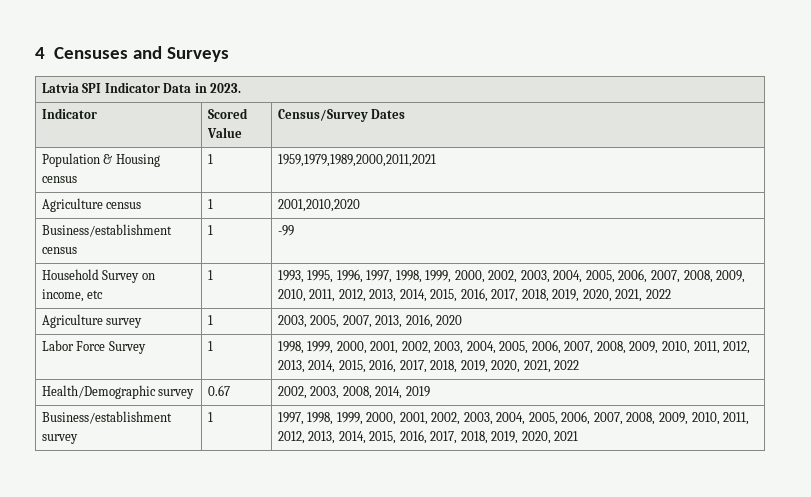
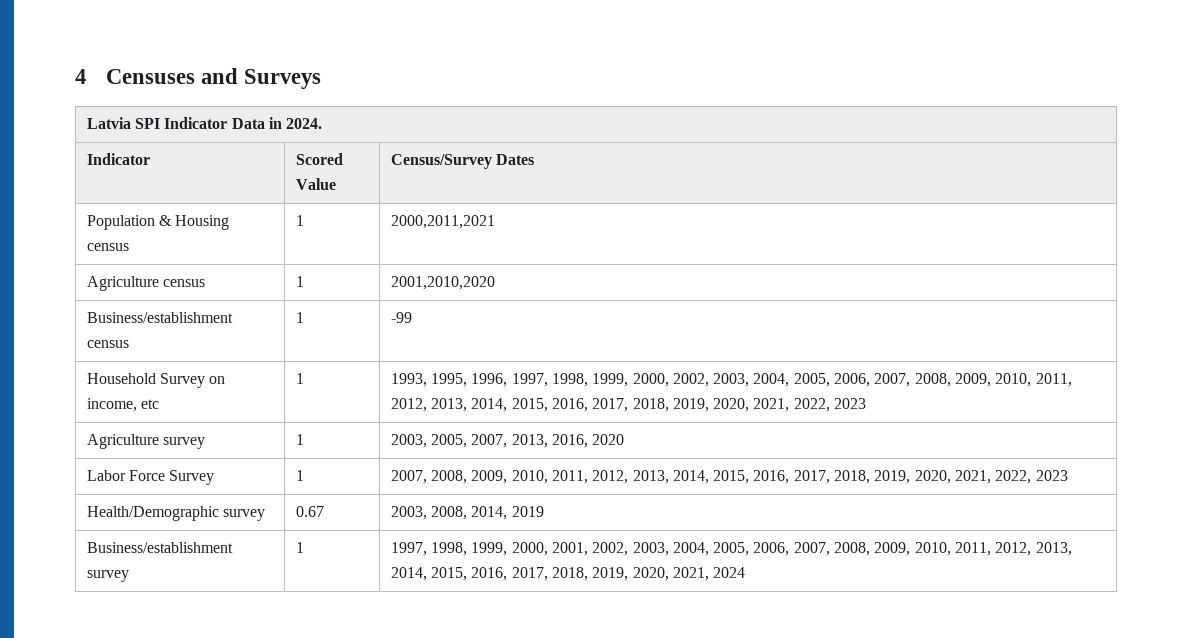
- Latvia SPI Indicator Data in 2023.
+ Latvia SPI Indicator Data in 2024.
- Population & Housing census | 1 | 1959,1979,1989,2000,2011,2021
+ Population & Housing census | 1 | 2000,2011,2021
- Household Survey on income, etc | 1 | 1993, 1995, 1996, 1997, 1998, 1999, 2000, 2002, 2003, 2004, 2005, 2006, 2007, 2008, 2009, 2010, 2011, 2012, 2013, 2014, 2015, 2016, 2017, 2018, 2019, 2020, 2021, 2022
+ Household Survey on income, etc | 1 | 1993, 1995, 1996, 1997, 1998, 1999, 2000, 2002, 2003, 2004, 2005, 2006, 2007, 2008, 2009, 2010, 2011, 2012, 2013, 2014, 2015, 2016, 2017, 2018, 2019, 2020, 2021, 2022, 2023
- Labor Force Survey | 1 | 1998, 1999, 2000, 2001, 2002, 2003, 2004, 2005, 2006, 2007, 2008, 2009, 2010, 2011, 2012, 2013, 2014, 2015, 2016, 2017, 2018, 2019, 2020, 2021, 2022
+ Labor Force Survey | 1 | 2007, 2008, 2009, 2010, 2011, 2012, 2013, 2014, 2015, 2016, 2017, 2018, 2019, 2020, 2021, 2022, 2023
- Health/Demographic survey | 0.67 | 2002, 2003, 2008, 2014, 2019
+ Health/Demographic survey | 0.67 | 2003, 2008, 2014, 2019
- Business/establishment survey | 1 | 1997, 1998, 1999, 2000, 2001, 2002, 2003, 2004, 2005, 2006, 2007, 2008, 2009, 2010, 2011, 2012, 2013, 2014, 2015, 2016, 2017, 2018, 2019, 2020, 2021
+ Business/establishment survey | 1 | 1997, 1998, 1999, 2000, 2001, 2002, 2003, 2004, 2005, 2006, 2007, 2008, 2009, 2010, 2011, 2012, 2013, 2014, 2015, 2016, 2017, 2018, 2019, 2020, 2021, 2024

